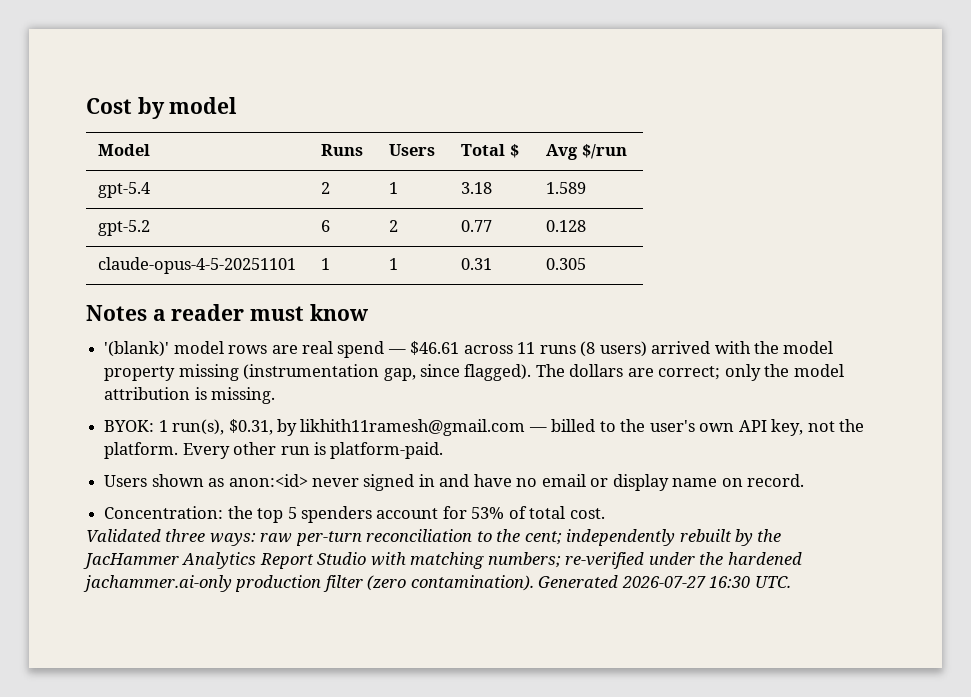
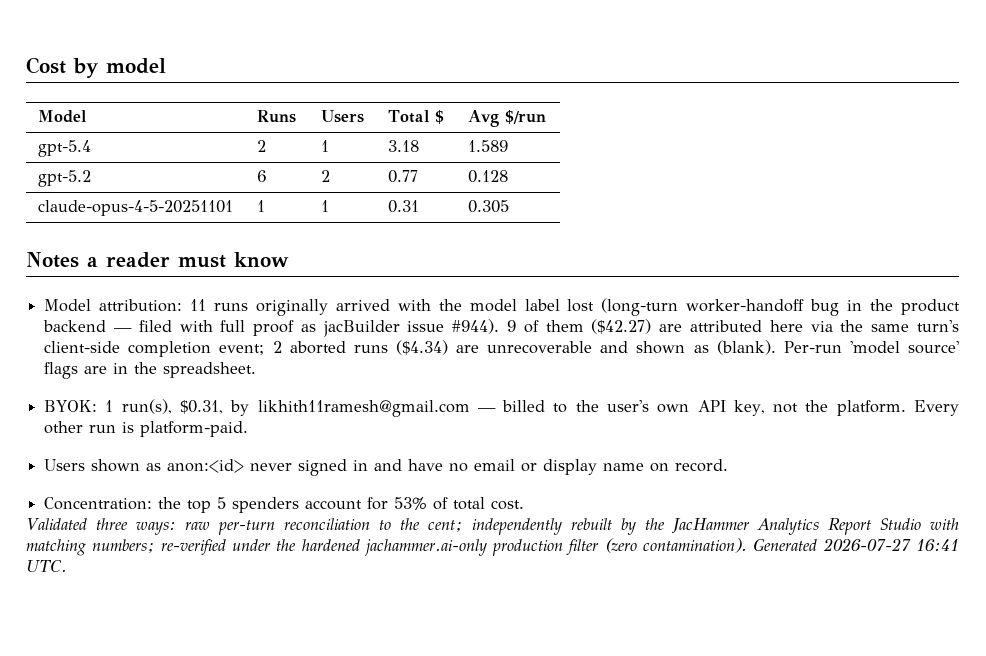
- '(blank)' model rows are real spend — $46.61 across 11 runs (8 users) arrived with the model property missing (instrumentation gap, since flagged). The dollars are correct; only the model attribution is missing.
+ Model attribution: 11 runs originally arrived with the model label lost (long-turn worker-handoff bug in the product backend — filed with full proof as jacBuilder issue #944). 9 of them ($42.27) are attributed here via the same turn's client-side completion event; 2 aborted runs ($4.34) are unrecoverable and shown as (blank). Per-run 'model source' flags are in the spreadsheet.
- Generated 2026-07-27 16:30 UTC.
+ Generated 2026-07-27 16:41 UTC.

